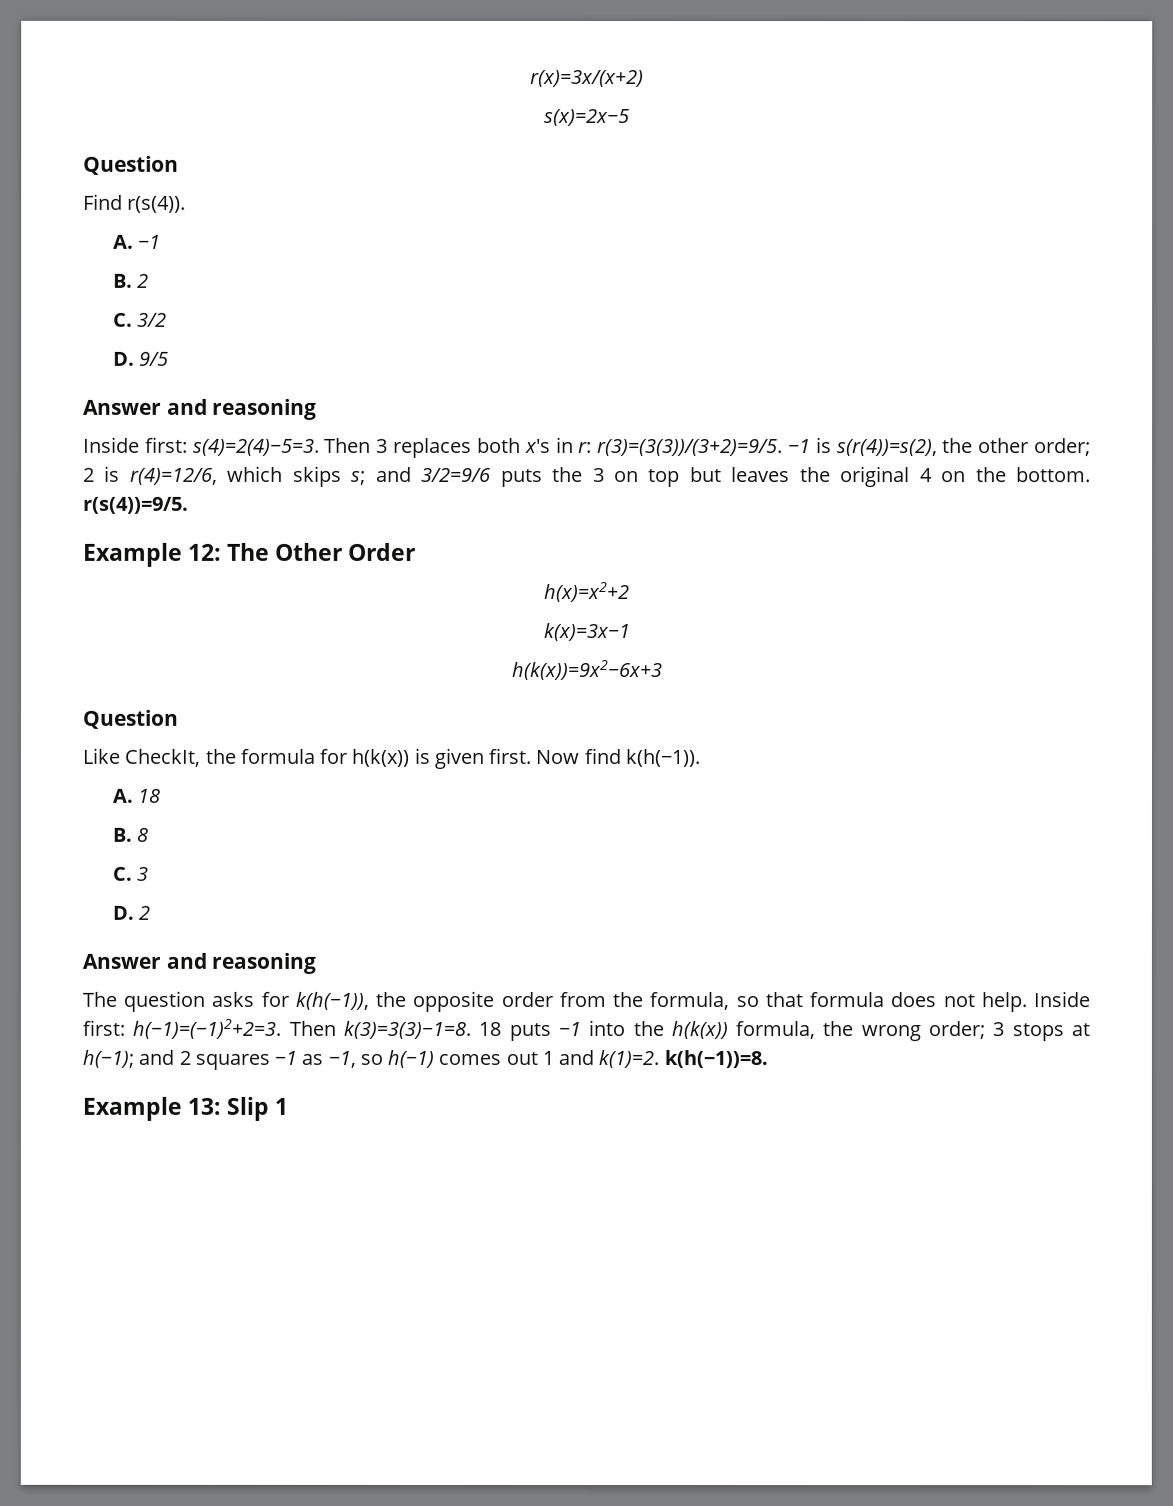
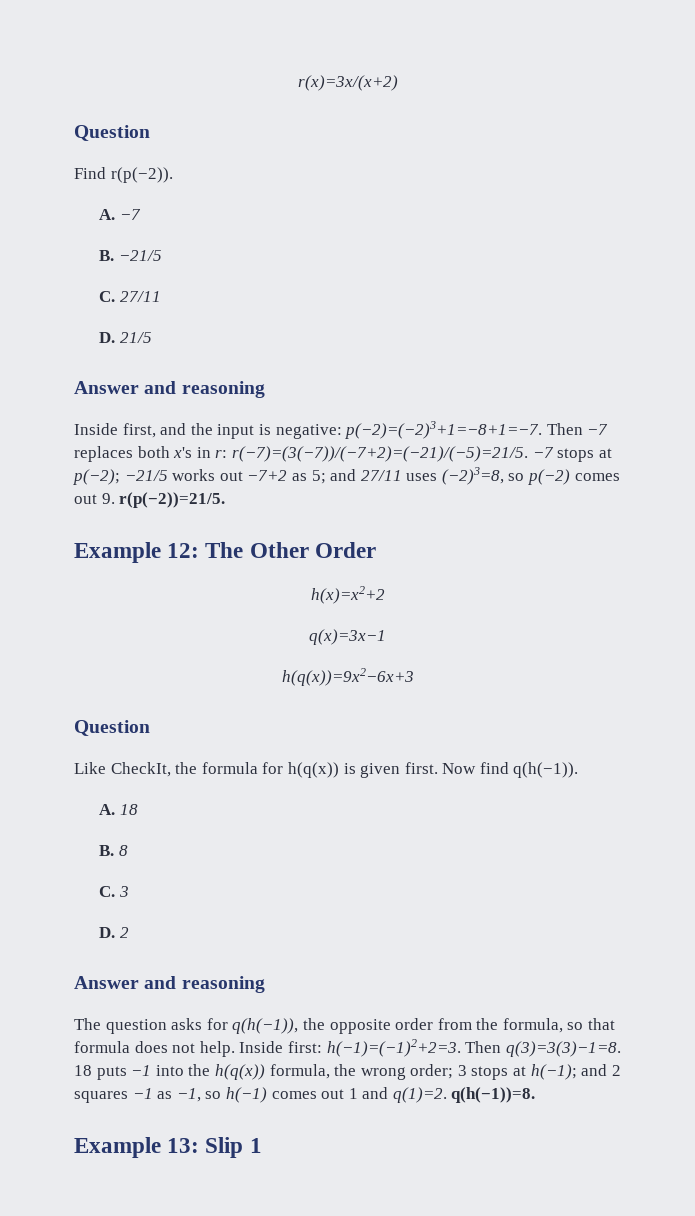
- s(x)=2x−5
- Find r(s(4)).
- A. −1
- B. 2
- C. 3/2
- D. 9/5
+ Find r(p(−2)).
+ A. −7
+ B. −21/5
+ C. 27/11
+ D. 21/5
- Inside first: s(4)=2(4)−5=3. Then 3 replaces both x's in r: r(3)=(3(3))/(3+2)=9/5. −1 is s(r(4))=s(2), the other order; 2 is r(4)=12/6, which skips s; and 3/2=9/6 puts the 3 on top but leaves the original 4 on the bottom. r(s(4))=9/5.
+ Inside first, and the input is negative: p(−2)=(−2)3+1=−8+1=−7. Then −7 replaces both x's in r: r(−7)=(3(−7))/(−7+2)=(−21)/(−5)=21/5. −7 stops at p(−2); −21/5 works out −7+2 as 5; and 27/11 uses (−2)3=8, so p(−2) comes out 9. r(p(−2))=21/5.
- k(x)=3x−1
- h(k(x))=9x2−6x+3
+ q(x)=3x−1
+ h(q(x))=9x2−6x+3
- Like CheckIt, the formula for h(k(x)) is given first.
+ Like CheckIt, the formula for h(q(x)) is given first.
- Now find k(h(−1)).
+ Now find q(h(−1)).
- The question asks for k(h(−1)), the opposite order from the formula, so that formula does not help.
+ The question asks for q(h(−1)), the opposite order from the formula, so that formula does not help.
- Then k(3)=3(3)−1=8.
+ Then q(3)=3(3)−1=8.
- 18 puts −1 into the h(k(x)) formula, the wrong order; 3 stops at h(−1); and 2 squares −1 as −1, so h(−1) comes out 1 and k(1)=2. k(h(−1))=8.
+ 18 puts −1 into the h(q(x)) formula, the wrong order; 3 stops at h(−1); and 2 squares −1 as −1, so h(−1) comes out 1 and q(1)=2. q(h(−1))=8.

